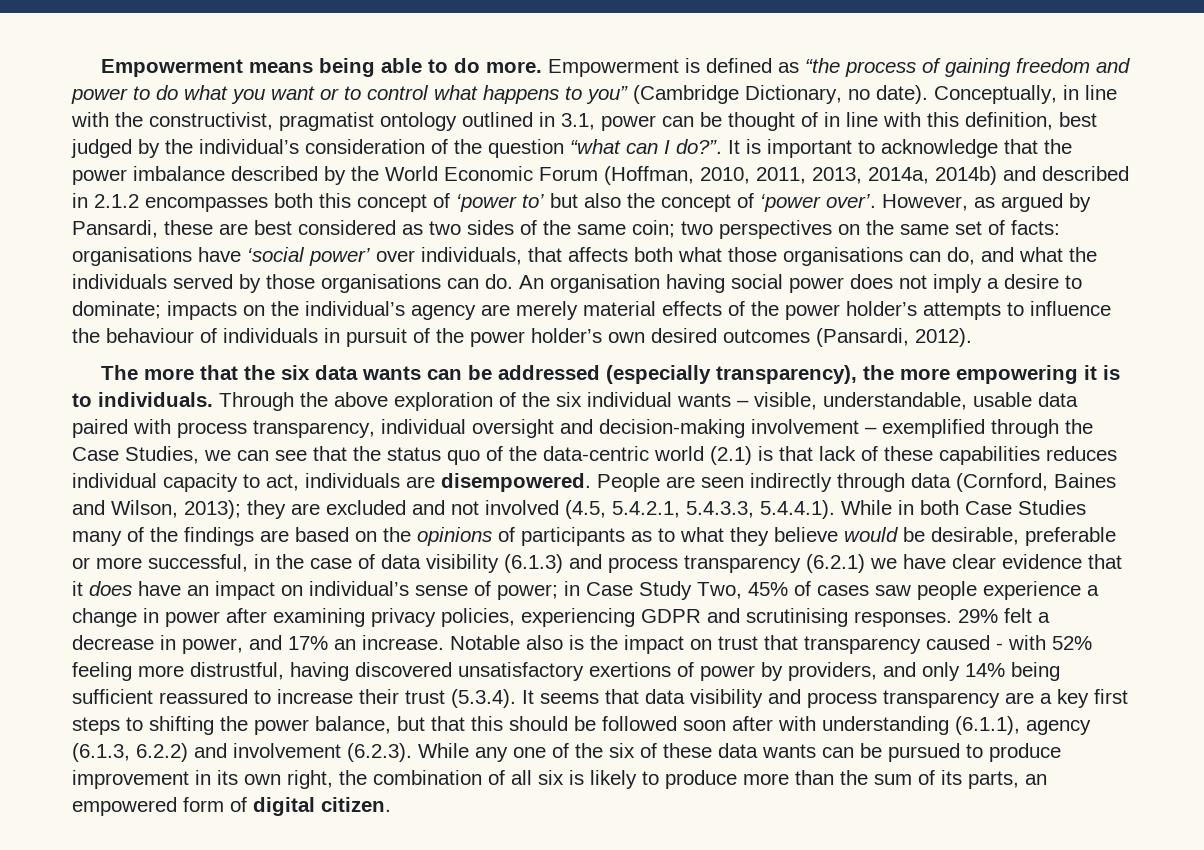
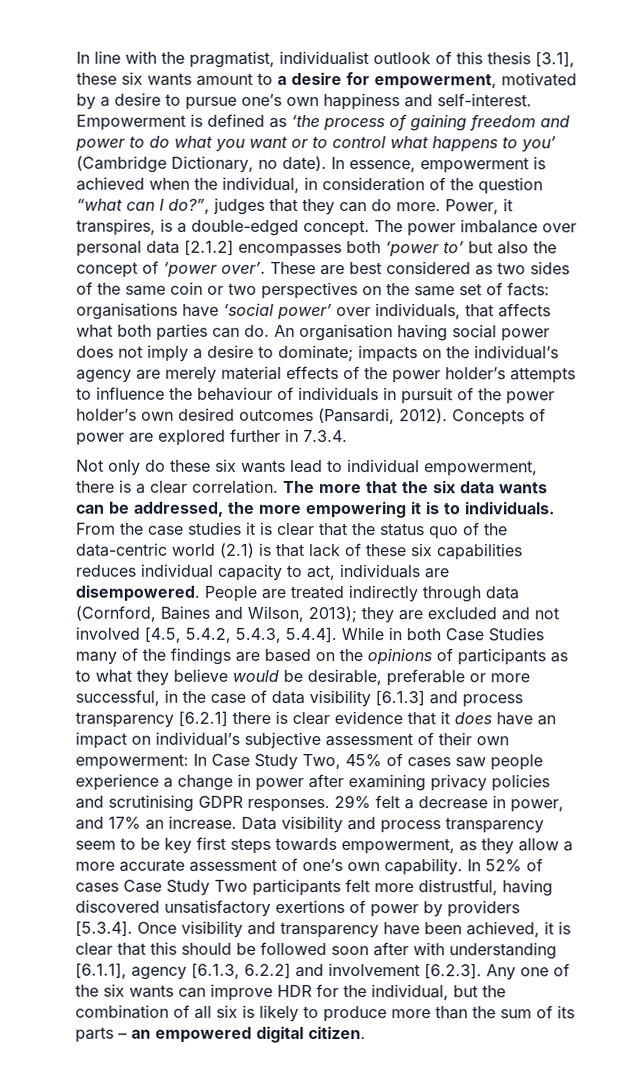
- Empowerment means being able to do more.
+ In line with the pragmatist, individualist outlook of this thesis [3.1], these six wants amount to a desire for empowerment, motivated by a desire to pursue one’s own happiness and self-interest.
- Empowerment is defined as “the process of gaining freedom and power to do what you want or to control what happens to you” (Cambridge Dictionary, no date).
+ Empowerment is defined as ‘the process of gaining freedom and power to do what you want or to control what happens to you’ (Cambridge Dictionary, no date).
- Conceptually, in line with the constructivist, pragmatist ontology outlined in 3.1, power can be thought of in line with this definition, best judged by the individual’s consideration of the question “what can I do?”. It is important to acknowledge that the power imbalance described by the World Economic Forum (Hoffman, 2010, 2011, 2013, 2014a, 2014b) and described in 2.1.2 encompasses both this concept of ‘power to’ but also the concept of ‘power over’.
+ In essence, empowerment is achieved when the individual, in consideration of the question “what can I do?”, judges that they can do more. Power, it transpires, is a double-edged concept. The power imbalance over personal data [2.1.2] encompasses both ‘power to’ but also the concept of ‘power over’.
- However, as argued by Pansardi, these are best considered as two sides of the same coin; two perspectives on the same set of facts: organisations have ‘social power’ over individuals, that affects both what those organisations can do, and what the individuals served by those organisations can do.
+ These are best considered as two sides of the same coin or two perspectives on the same set of facts: organisations have ‘social power’ over individuals, that affects what both parties can do.
- An organisation having social power does not imply a desire to dominate; impacts on the individual’s agency are merely material effects of the power holder’s attempts to influence the behaviour of individuals in pursuit of the power holder’s own desired outcomes (Pansardi, 2012).
- The more that the six data wants can be addressed (especially transparency), the more empowering it is to individuals.
+ An organisation having social power does not imply a desire to dominate; impacts on the individual’s agency are merely material effects of the power holder’s attempts to influence the behaviour of individuals in pursuit of the power holder’s own desired outcomes (Pansardi, 2012). Concepts of power are explored further in 7.3.4.
+ Not only do these six wants lead to individual empowerment, there is a clear correlation. The more that the six data wants can be addressed, the more empowering it is to individuals.
- Through the above exploration of the six individual wants – visible, understandable, usable data paired with process transparency, individual oversight and decision-making involvement – exemplified through the Case Studies, we can see that the status quo of the data-centric world (2.1) is that lack of these capabilities reduces individual capacity to act, individuals are disempowered.
+ From the case studies it is clear that the status quo of the data-centric world (2.1) is that lack of these six capabilities reduces individual capacity to act, individuals are disempowered.
- People are seen indirectly through data (Cornford, Baines and Wilson, 2013);
+ People are treated indirectly through data (Cornford, Baines and Wilson, 2013);
- they are excluded and not involved (4.5, 5.4.2.1, 5.4.3.3, 5.4.4.1). While in both Case Studies many of the findings are based on the opinions of participants as to what they believe would be desirable, preferable or more successful, in the case of data visibility (6.1.3) and process transparency (6.2.1) we have clear evidence that it does have an impact on individual’s sense of power; in Case Study Two, 45% of cases saw people experience a change in power after examining privacy policies, experiencing GDPR and scrutinising responses.
+ they are excluded and not involved [4.5, 5.4.2, 5.4.3, 5.4.4]. While in both Case Studies many of the findings are based on the opinions of participants as to what they believe would be desirable, preferable or more successful, in the case of data visibility [6.1.3] and process transparency [6.2.1] there is clear evidence that it does have an impact on individual’s subjective assessment of their own empowerment: In Case Study Two, 45% of cases saw people experience a change in power after examining privacy policies and scrutinising GDPR responses.
- Notable also is the impact on trust that transparency caused - with 52% feeling more distrustful, having discovered unsatisfactory exertions of power by providers, and only 14% being sufficient reassured to increase their trust (5.3.4). It seems that data visibility and process transparency are a key first steps to shifting the power balance, but that this should be followed soon after with understanding (6.1.1), agency (6.1.3, 6.2.2) and involvement (6.2.3). While any one of the six of these data wants can be pursued to produce improvement in its own right, the combination of all six is likely to produce more than the sum of its parts, an empowered form of digital citizen.
+ Data visibility and process transparency seem to be key first steps towards empowerment, as they allow a more accurate assessment of one’s own capability. In 52% of cases Case Study Two participants felt more distrustful, having discovered unsatisfactory exertions of power by providers [5.3.4]. Once visibility and transparency have been achieved, it is clear that this should be followed soon after with understanding [6.1.1], agency [6.1.3, 6.2.2] and involvement [6.2.3]. Any one of the six wants can improve HDR for the individual, but the combination of all six is likely to produce more than the sum of its parts – an empowered digital citizen.

